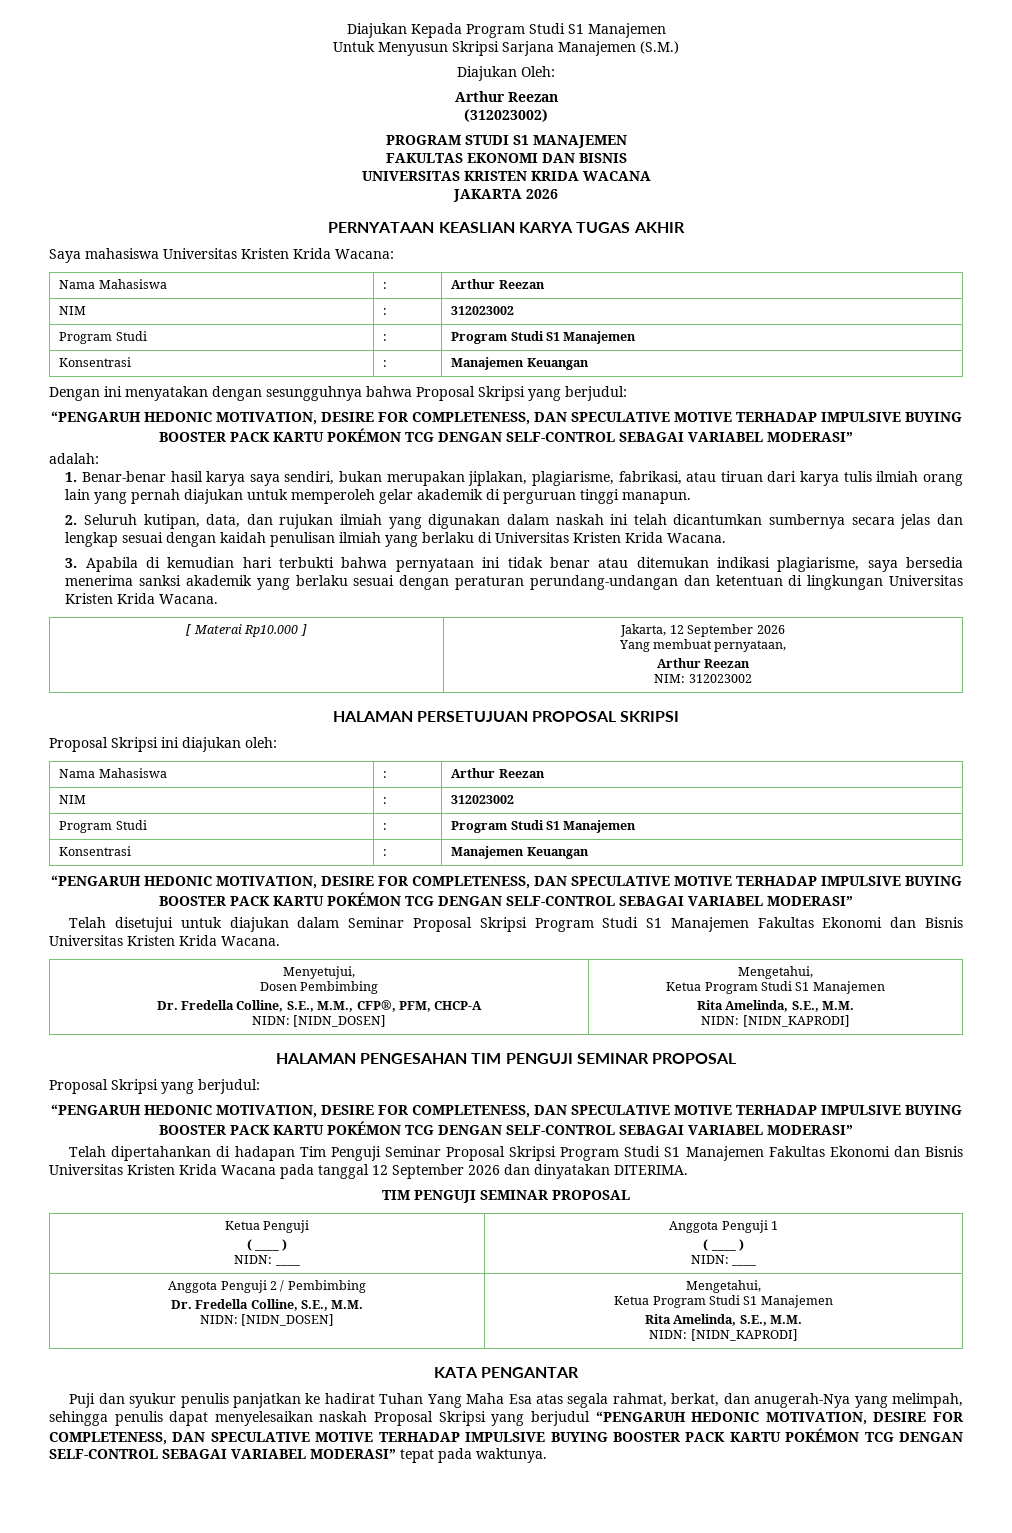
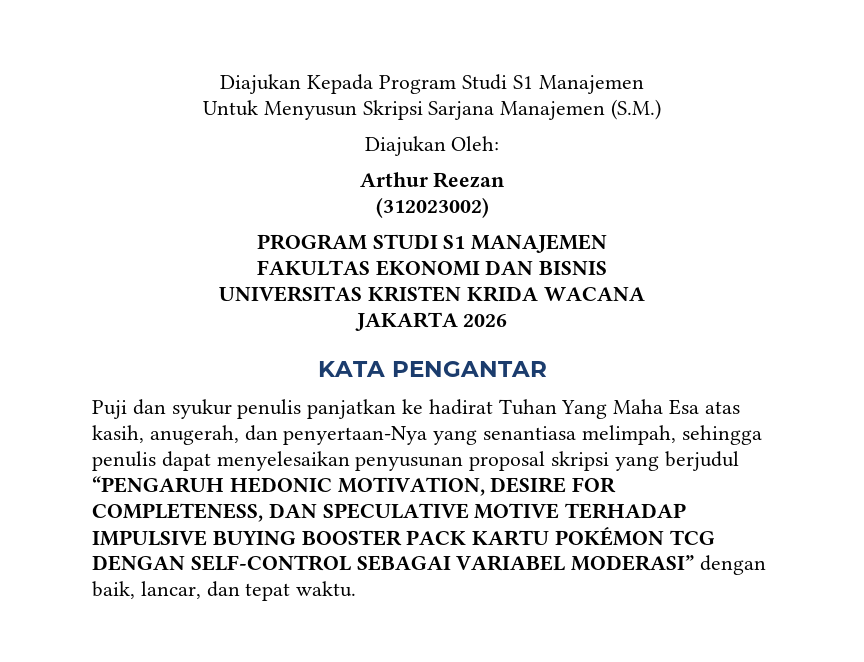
- PERNYATAAN KEASLIAN KARYA TUGAS AKHIR
- Saya mahasiswa Universitas Kristen Krida Wacana:
- Nama Mahasiswa | : | Arthur Reezan
- NIM | : | 312023002
- Program Studi | : | Program Studi S1 Manajemen
- Konsentrasi | : | Manajemen Keuangan
- Dengan ini menyatakan dengan sesungguhnya bahwa Proposal Skripsi yang berjudul:
- “PENGARUH HEDONIC MOTIVATION, DESIRE FOR COMPLETENESS, DAN SPECULATIVE MOTIVE TERHADAP IMPULSIVE BUYING BOOSTER PACK KARTU POKÉMON TCG DENGAN SELF-CONTROL SEBAGAI VARIABEL MODERASI”
- adalah:
- 1. Benar-benar hasil karya saya sendiri, bukan merupakan jiplakan, plagiarisme, fabrikasi, atau tiruan dari karya tulis ilmiah orang lain yang pernah diajukan untuk memperoleh gelar akademik di perguruan tinggi manapun.
- 2. Seluruh kutipan, data, dan rujukan ilmiah yang digunakan dalam naskah ini telah dicantumkan sumbernya secara jelas dan lengkap sesuai dengan kaidah penulisan ilmiah yang berlaku di Universitas Kristen Krida Wacana.
- 3. Apabila di kemudian hari terbukti bahwa pernyataan ini tidak benar atau ditemukan indikasi plagiarisme, saya bersedia menerima sanksi akademik yang berlaku sesuai dengan peraturan perundang-undangan dan ketentuan di lingkungan Universitas Kristen Krida Wacana.
- [ Materai Rp10.000 ] | Jakarta, 12 September 2026
- Yang membuat pernyataan,
- Arthur Reezan
- NIM: 312023002
- HALAMAN PERSETUJUAN PROPOSAL SKRIPSI
- Proposal Skripsi ini diajukan oleh:
- Nama Mahasiswa | : | Arthur Reezan
- NIM | : | 312023002
- Program Studi | : | Program Studi S1 Manajemen
- Konsentrasi | : | Manajemen Keuangan
- “PENGARUH HEDONIC MOTIVATION, DESIRE FOR COMPLETENESS, DAN SPECULATIVE MOTIVE TERHADAP IMPULSIVE BUYING BOOSTER PACK KARTU POKÉMON TCG DENGAN SELF-CONTROL SEBAGAI VARIABEL MODERASI”
- Telah disetujui untuk diajukan dalam Seminar Proposal Skripsi Program Studi S1 Manajemen Fakultas Ekonomi dan Bisnis Universitas Kristen Krida Wacana.
- Menyetujui,
- Dosen Pembimbing
- Dr. Fredella Colline, S.E., M.M., CFP®, PFM, CHCP-A
- NIDN: [NIDN_DOSEN] | Mengetahui,
- Ketua Program Studi S1 Manajemen
- Rita Amelinda, S.E., M.M.
- NIDN: [NIDN_KAPRODI]
- HALAMAN PENGESAHAN TIM PENGUJI SEMINAR PROPOSAL
- Proposal Skripsi yang berjudul:
- “PENGARUH HEDONIC MOTIVATION, DESIRE FOR COMPLETENESS, DAN SPECULATIVE MOTIVE TERHADAP IMPULSIVE BUYING BOOSTER PACK KARTU POKÉMON TCG DENGAN SELF-CONTROL SEBAGAI VARIABEL MODERASI”
- Telah dipertahankan di hadapan Tim Penguji Seminar Proposal Skripsi Program Studi S1 Manajemen Fakultas Ekonomi dan Bisnis Universitas Kristen Krida Wacana pada tanggal 12 September 2026 dan dinyatakan DITERIMA.
- TIM PENGUJI SEMINAR PROPOSAL
- Ketua Penguji
- ( ____ )
- NIDN: ____ | Anggota Penguji 1
- ( ____ )
- NIDN: ____
- Anggota Penguji 2 / Pembimbing
- Dr. Fredella Colline, S.E., M.M.
- NIDN: [NIDN_DOSEN] | Mengetahui,
- Ketua Program Studi S1 Manajemen
- Rita Amelinda, S.E., M.M.
- NIDN: [NIDN_KAPRODI]
- Puji dan syukur penulis panjatkan ke hadirat Tuhan Yang Maha Esa atas segala rahmat, berkat, dan anugerah-Nya yang melimpah, sehingga penulis dapat menyelesaikan naskah Proposal Skripsi yang berjudul “PENGARUH HEDONIC MOTIVATION, DESIRE FOR COMPLETENESS, DAN SPECULATIVE MOTIVE TERHADAP IMPULSIVE BUYING BOOSTER PACK KARTU POKÉMON TCG DENGAN SELF-CONTROL SEBAGAI VARIABEL MODERASI” tepat pada waktunya.
+ Puji dan syukur penulis panjatkan ke hadirat Tuhan Yang Maha Esa atas kasih, anugerah, dan penyertaan-Nya yang senantiasa melimpah, sehingga penulis dapat menyelesaikan penyusunan proposal skripsi yang berjudul “PENGARUH HEDONIC MOTIVATION, DESIRE FOR COMPLETENESS, DAN SPECULATIVE MOTIVE TERHADAP IMPULSIVE BUYING BOOSTER PACK KARTU POKÉMON TCG DENGAN SELF-CONTROL SEBAGAI VARIABEL MODERASI” dengan baik, lancar, dan tepat waktu.

